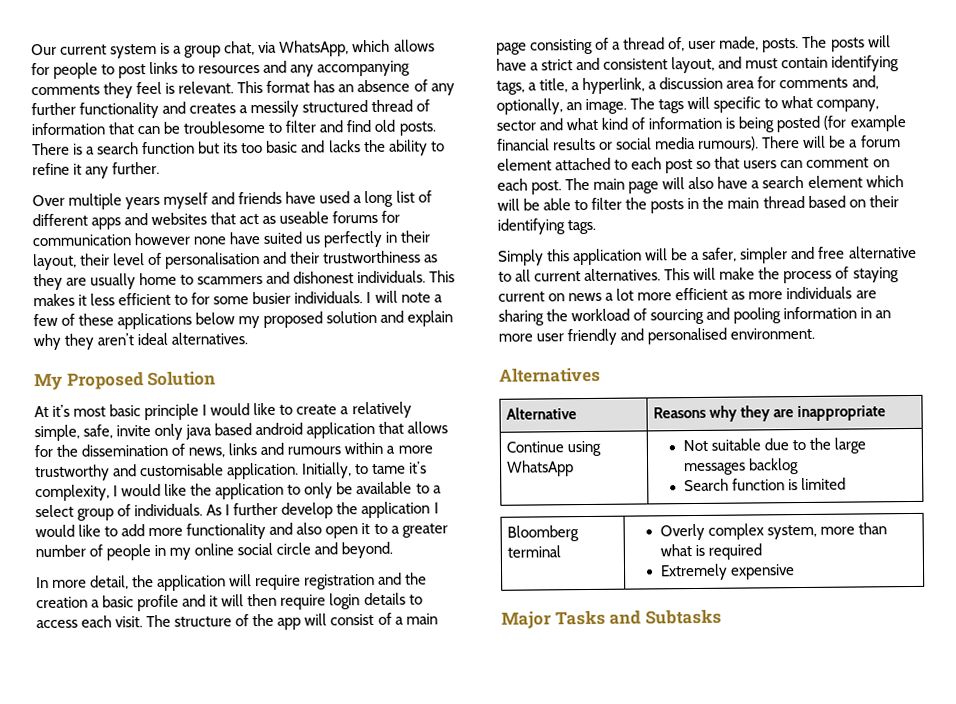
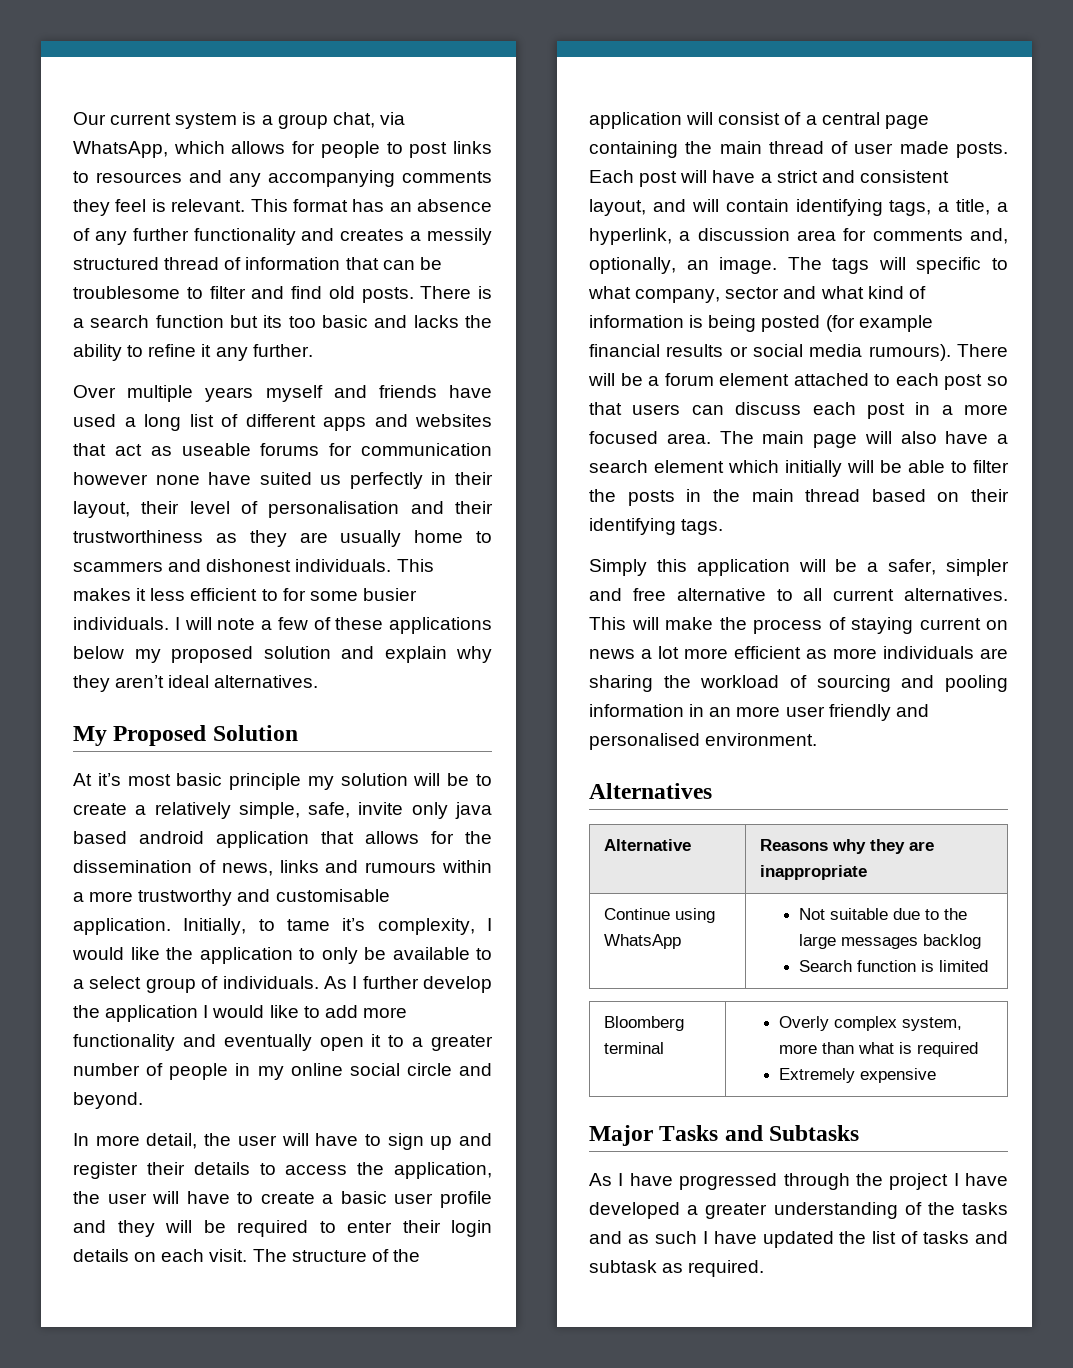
- At it’s most basic principle I would like to create a relatively simple, safe, invite only java based android application that allows for the dissemination of news, links and rumours within a more trustworthy and customisable application.
+ At it’s most basic principle my solution will be to create a relatively simple, safe, invite only java based android application that allows for the dissemination of news, links and rumours within a more trustworthy and customisable application.
- As I further develop the application I would like to add more functionality and also open it to a greater number of people in my online social circle and beyond.
+ As I further develop the application I would like to add more functionality and eventually open it to a greater number of people in my online social circle and beyond.
- In more detail, the application will require registration and the creation a basic profile and it will then require login details to access each visit.
+ In more detail, the user will have to sign up and register their details to access the application, the user will have to create a basic user profile and they will be required to enter their login details on each visit.
- The structure of the app will consist of a main page consisting of a thread of, user made, posts. The posts will have a strict and consistent layout, and must contain identifying tags, a title, a hyperlink, a discussion area for comments and, optionally, an image.
+ The structure of the application will consist of a central page containing the main thread of user made posts. Each post will have a strict and consistent layout, and will contain identifying tags, a title, a hyperlink, a discussion area for comments and, optionally, an image.
- There will be a forum element attached to each post so that users can comment on each post.
+ There will be a forum element attached to each post so that users can discuss each post in a more focused area.
- The main page will also have a search element which will be able to filter the posts in the main thread based on their identifying tags.
+ The main page will also have a search element which initially will be able to filter the posts in the main thread based on their identifying tags.
+ As I have progressed through the project I have developed a greater understanding of the tasks and as such I have updated the list of tasks and subtask as required.

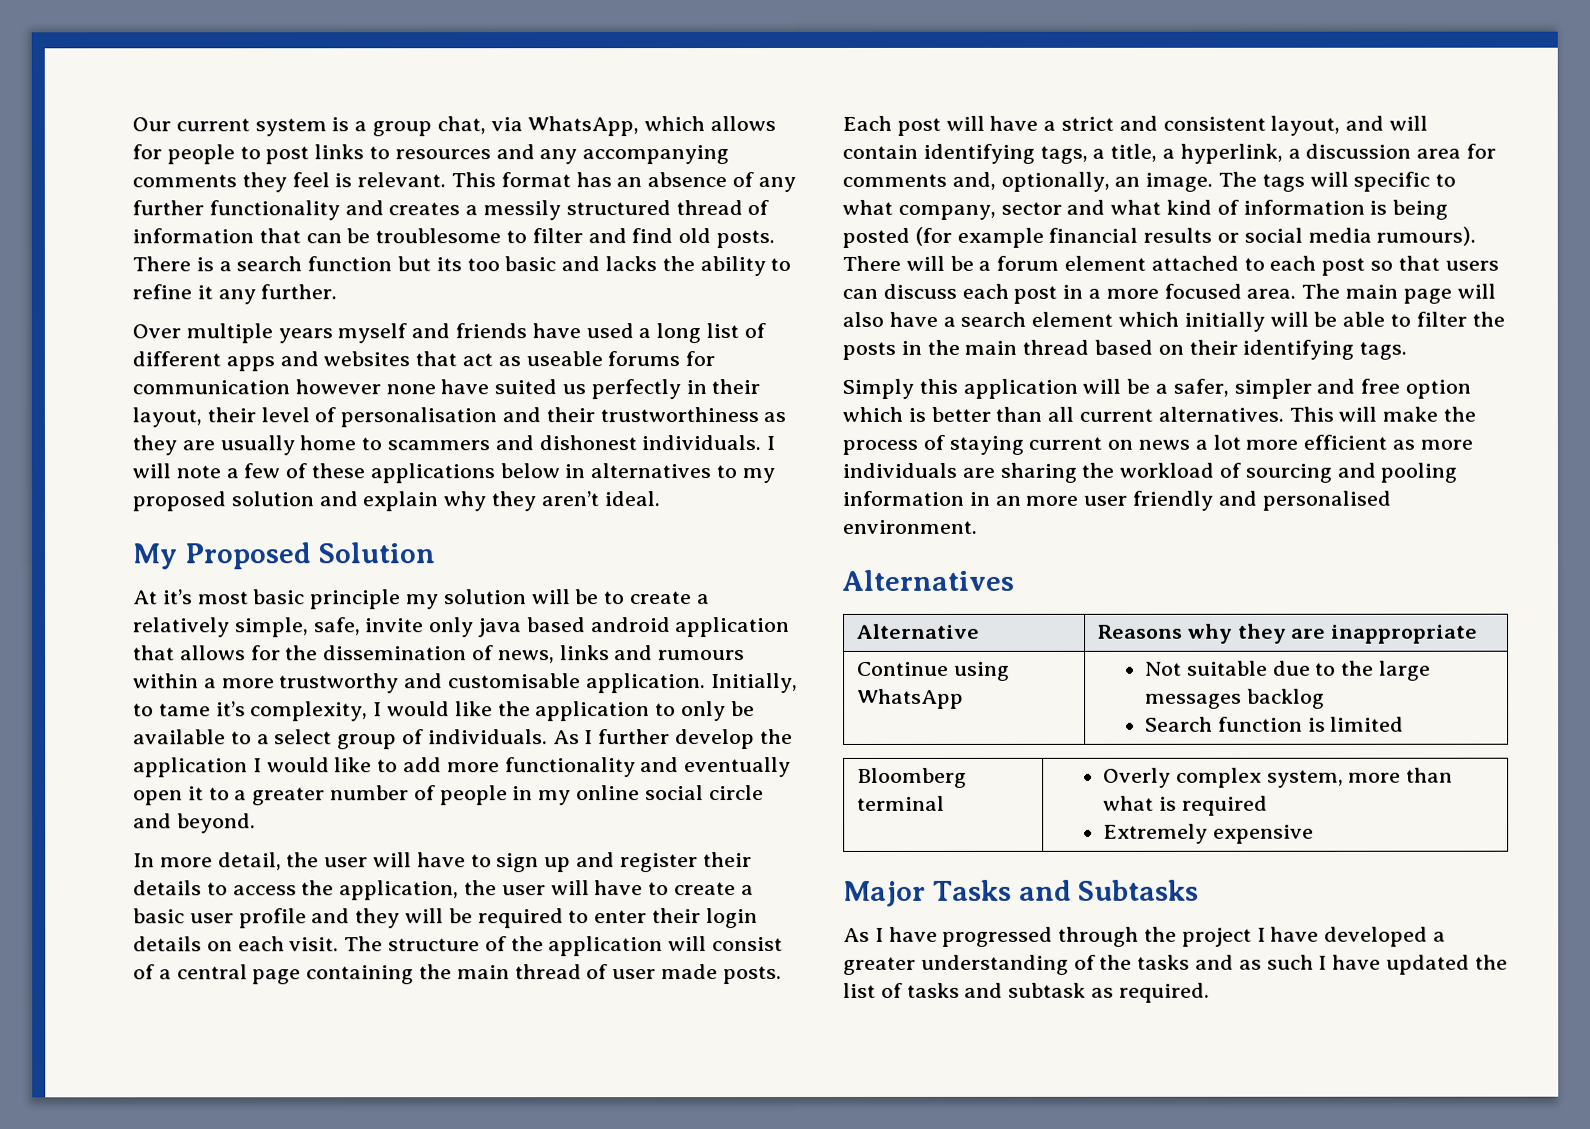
- This makes it less efficient to for some busier individuals.
- I will note a few of these applications below my proposed solution and explain why they aren’t ideal alternatives.
+ I will note a few of these applications below in alternatives to my proposed solution and explain why they aren’t ideal.
- Simply this application will be a safer, simpler and free alternative to all current alternatives.
+ Simply this application will be a safer, simpler and free option which is better than all current alternatives.

